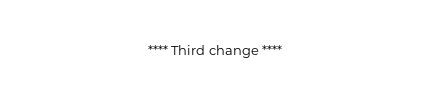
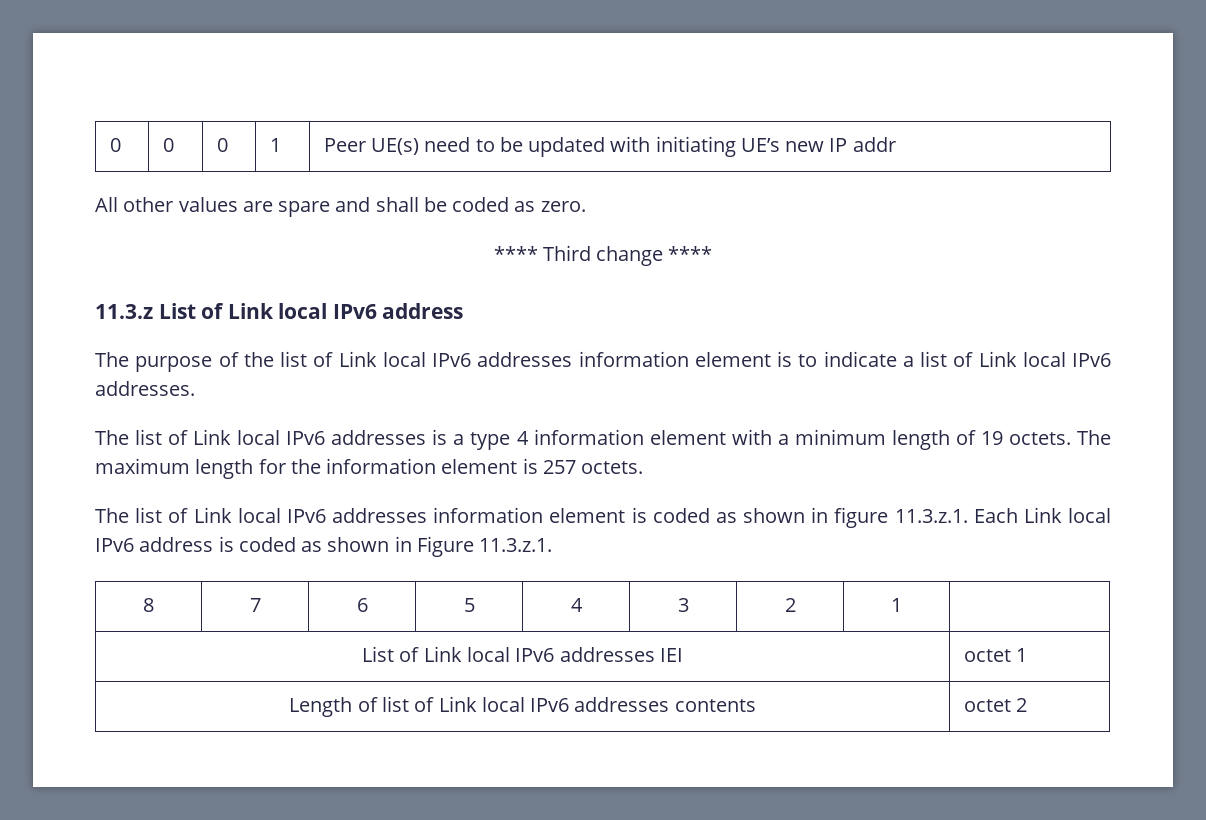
+ 0 | 0 | 0 | 1 | Peer UE(s) need to be updated with initiating UE’s new IP addr
+ All other values are spare and shall be coded as zero.
  **** Third change ****
+ 11.3.z List of Link local IPv6 address
+ The purpose of the list of Link local IPv6 addresses information element is to indicate a list of Link local IPv6 addresses.
+ The list of Link local IPv6 addresses is a type 4 information element with a minimum length of 19 octets. The maximum length for the information element is 257 octets.
+ The list of Link local IPv6 addresses information element is coded as shown in figure 11.3.z.1. Each Link local IPv6 address is coded as shown in Figure 11.3.z.1.
+ 8 | 7 | 6 | 5 | 4 | 3 | 2 | 1 |
+ List of Link local IPv6 addresses IEI | octet 1
+ Length of list of Link local IPv6 addresses contents | octet 2

